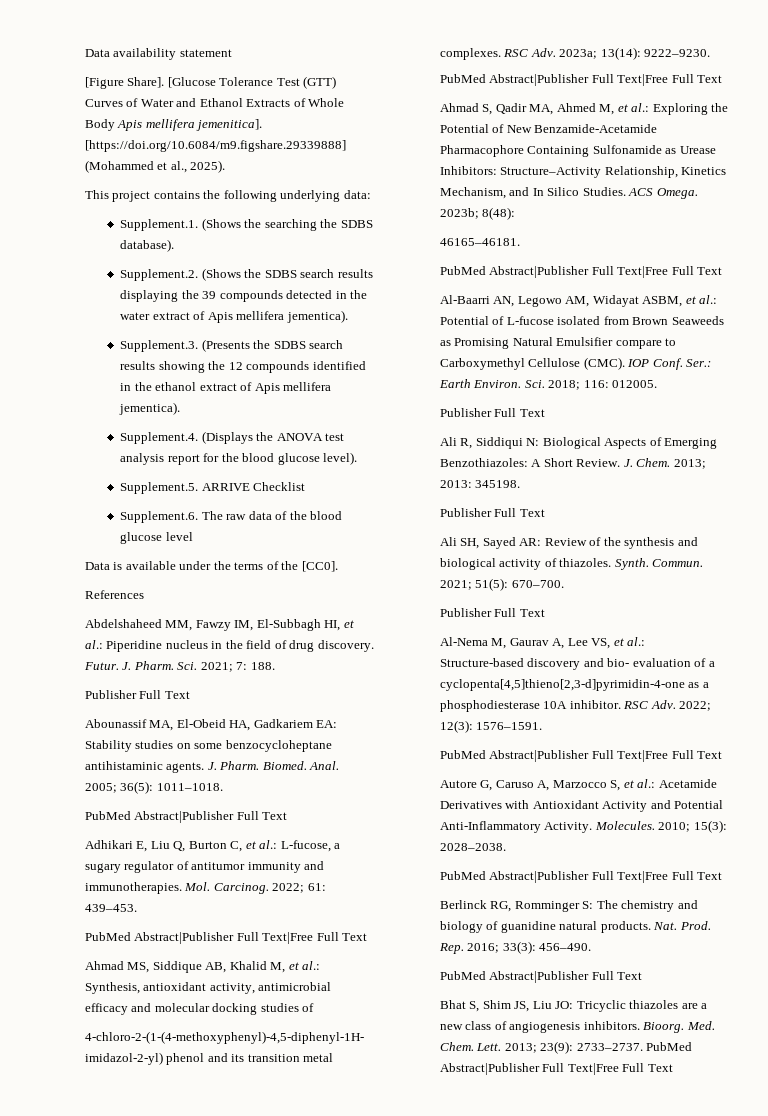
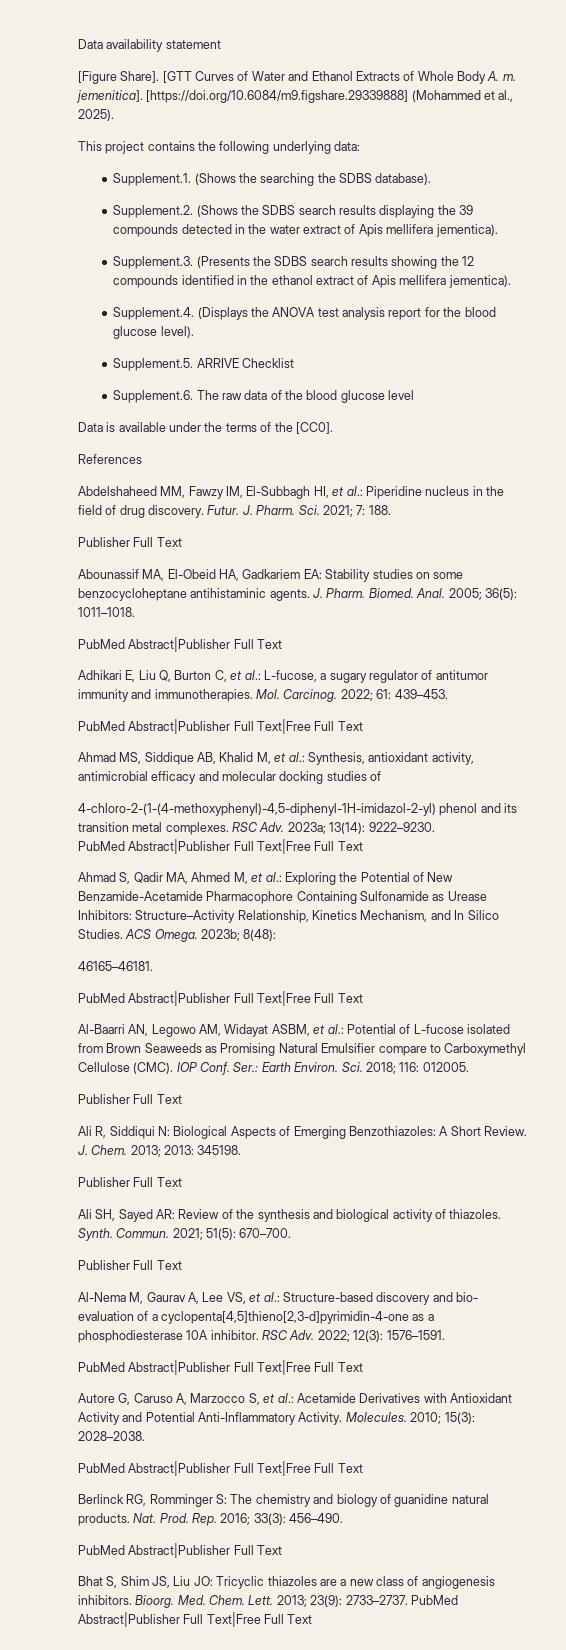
- [Glucose Tolerance Test (GTT) Curves of Water and Ethanol Extracts of Whole Body Apis mellifera jemenitica].
+ [GTT Curves of Water and Ethanol Extracts of Whole Body A. m. jemenitica].

